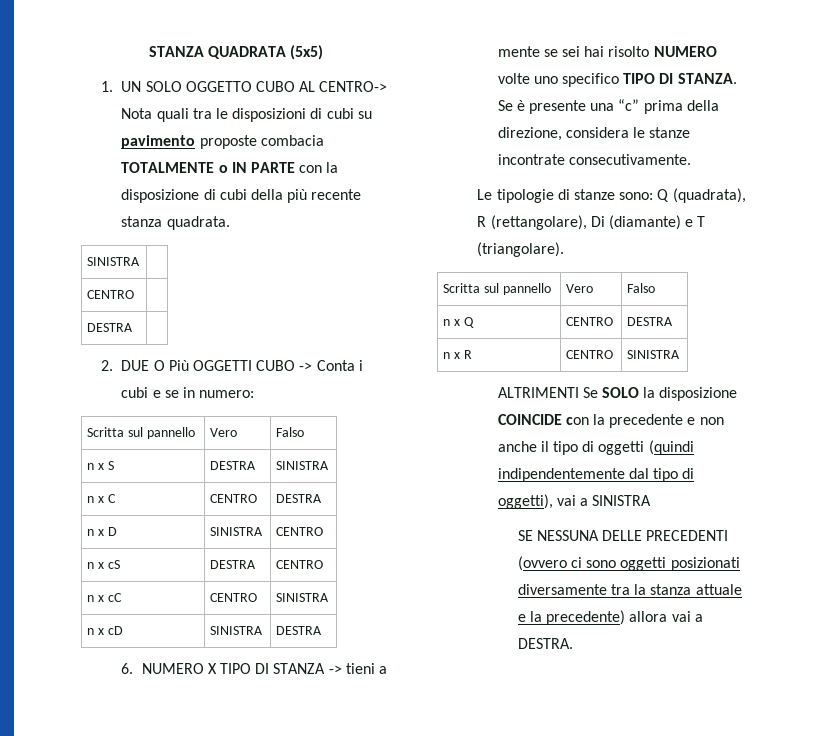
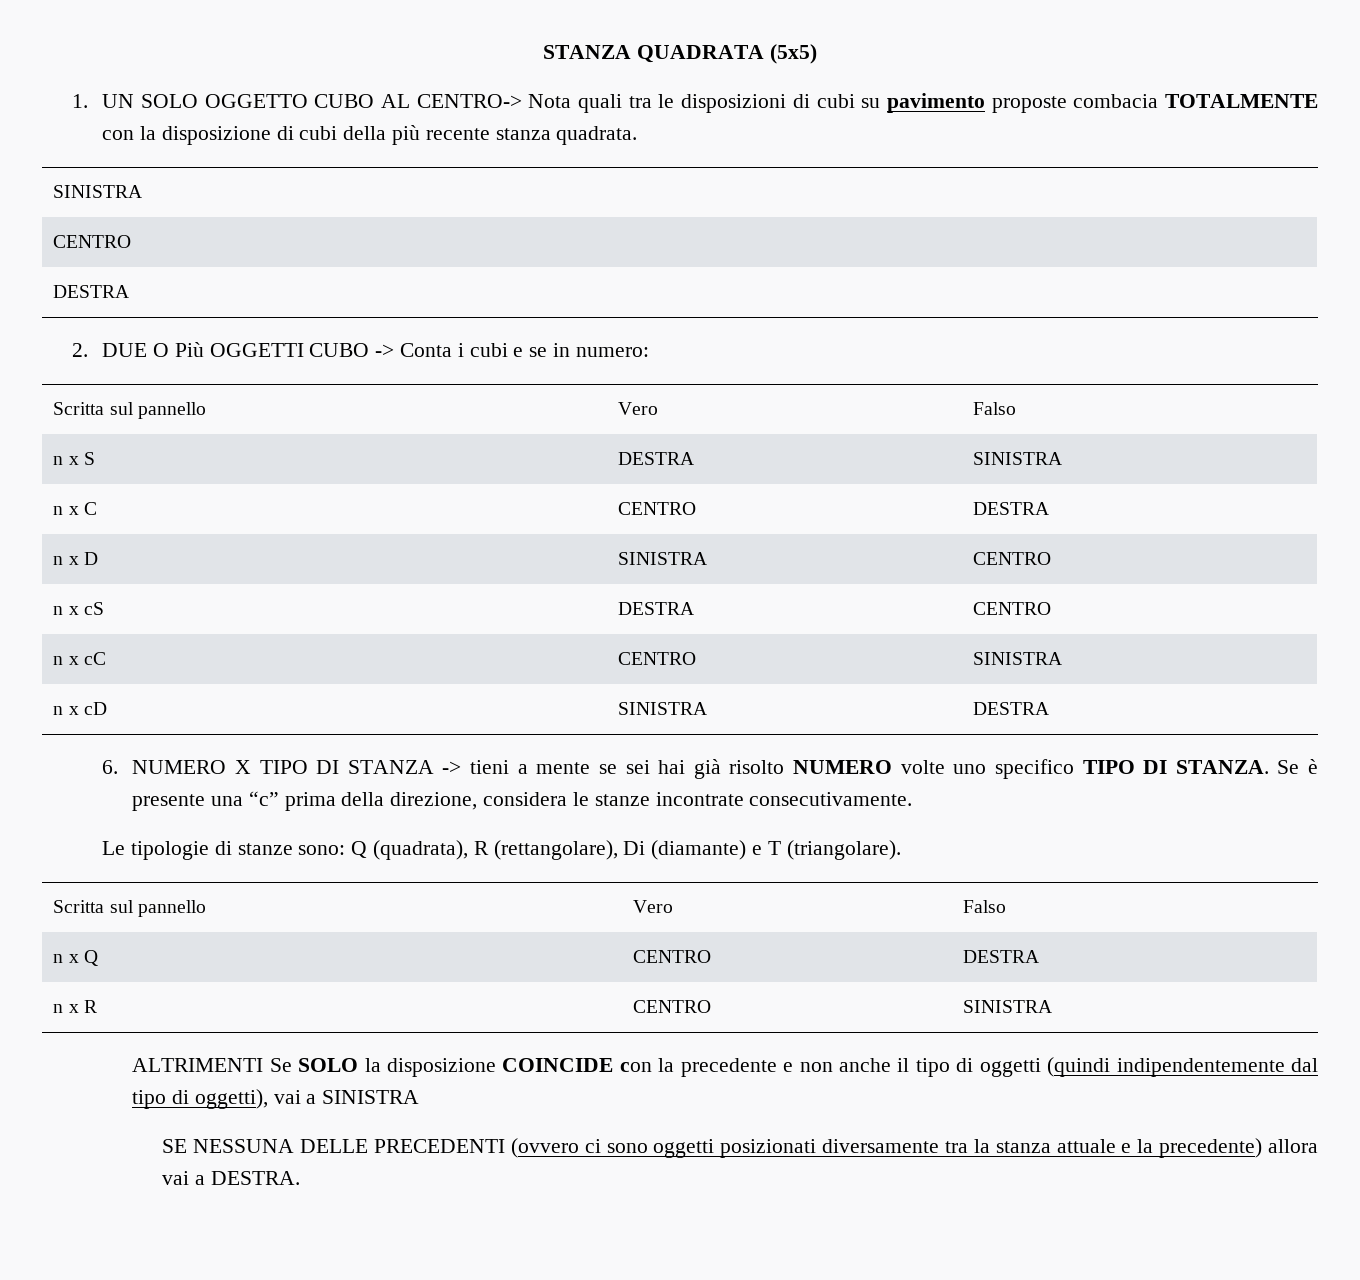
- 1. UN SOLO OGGETTO CUBO AL CENTRO-> Nota quali tra le disposizioni di cubi su pavimento proposte combacia TOTALMENTE o IN PARTE con la disposizione di cubi della più recente stanza quadrata.
+ 1. UN SOLO OGGETTO CUBO AL CENTRO-> Nota quali tra le disposizioni di cubi su pavimento proposte combacia TOTALMENTE con la disposizione di cubi della più recente stanza quadrata.
- 6. NUMERO X TIPO DI STANZA -> tieni a mente se sei hai risolto NUMERO volte uno specifico TIPO DI STANZA.
+ 6. NUMERO X TIPO DI STANZA -> tieni a mente se sei hai già risolto NUMERO volte uno specifico TIPO DI STANZA.

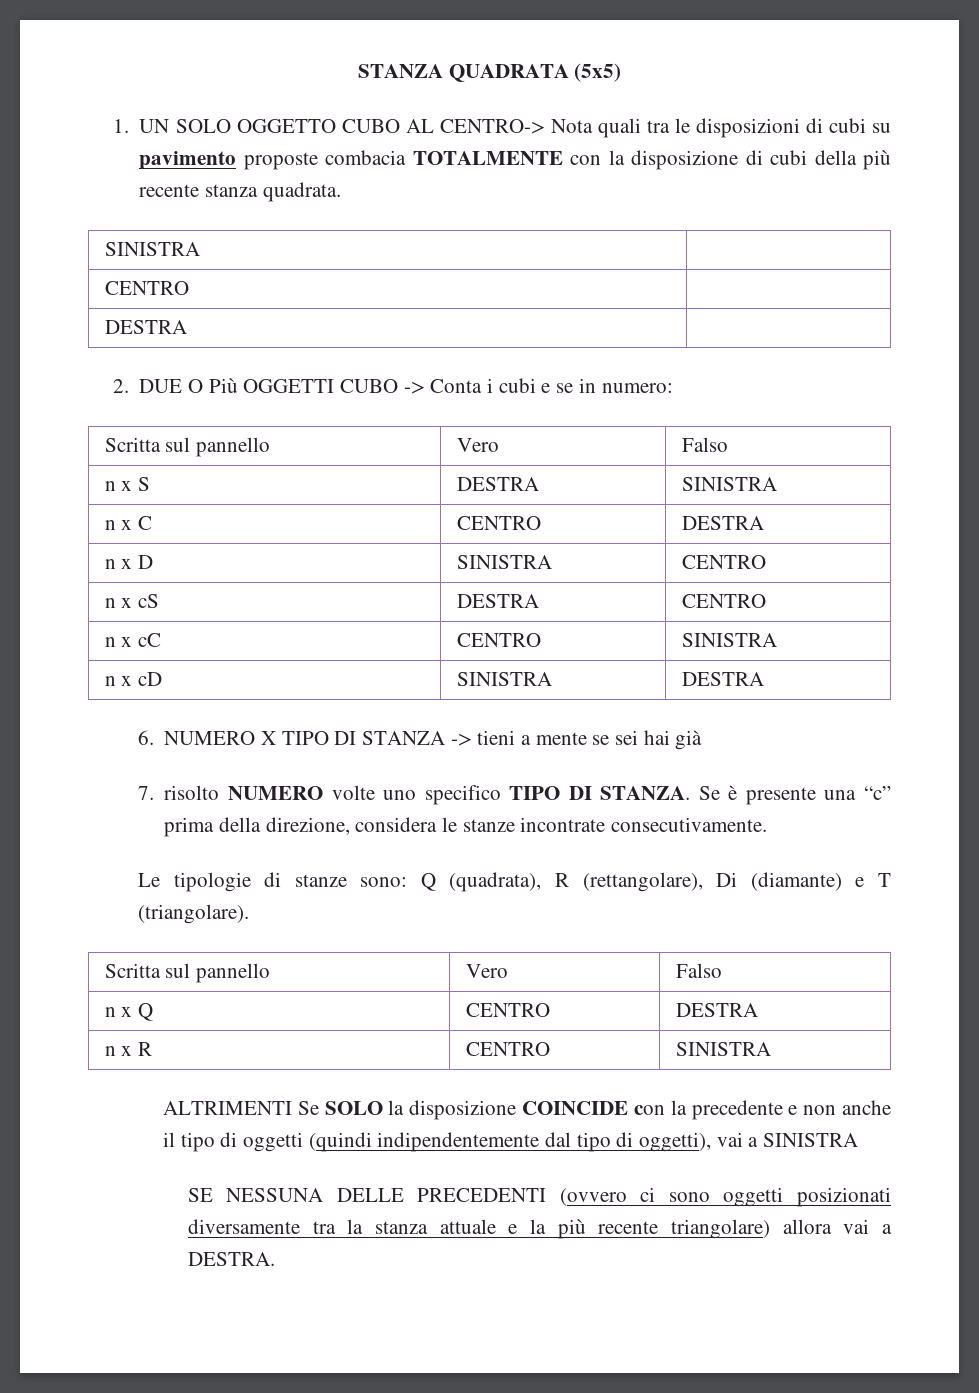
- 6. NUMERO X TIPO DI STANZA -> tieni a mente se sei hai già risolto NUMERO volte uno specifico TIPO DI STANZA.
+ 6. NUMERO X TIPO DI STANZA -> tieni a mente se sei hai già
+ 7. risolto NUMERO volte uno specifico TIPO DI STANZA.
- SE NESSUNA DELLE PRECEDENTI (ovvero ci sono oggetti posizionati diversamente tra la stanza attuale e la precedente) allora vai a DESTRA.
+ SE NESSUNA DELLE PRECEDENTI (ovvero ci sono oggetti posizionati diversamente tra la stanza attuale e la più recente triangolare) allora vai a DESTRA.

